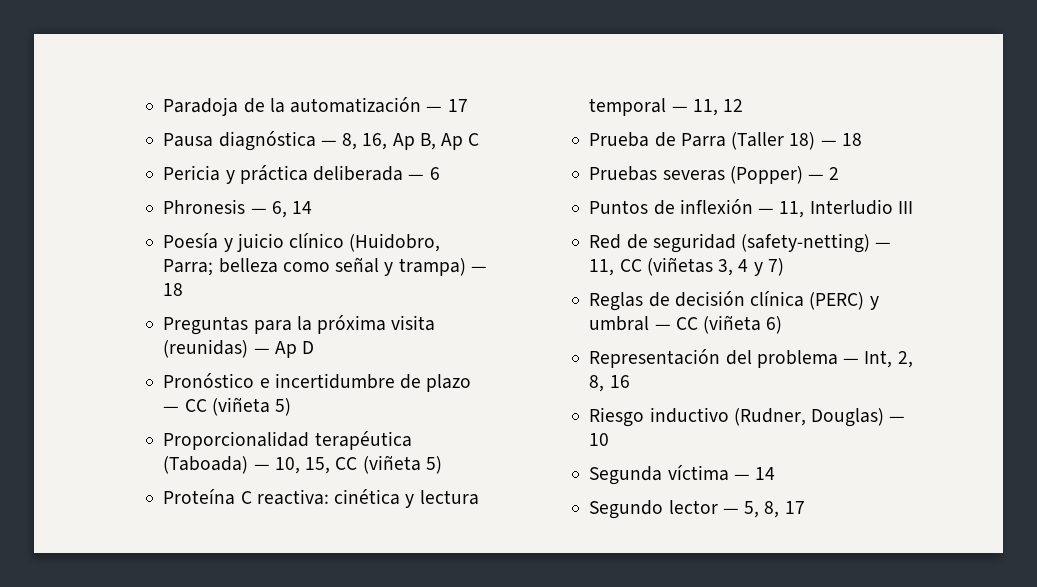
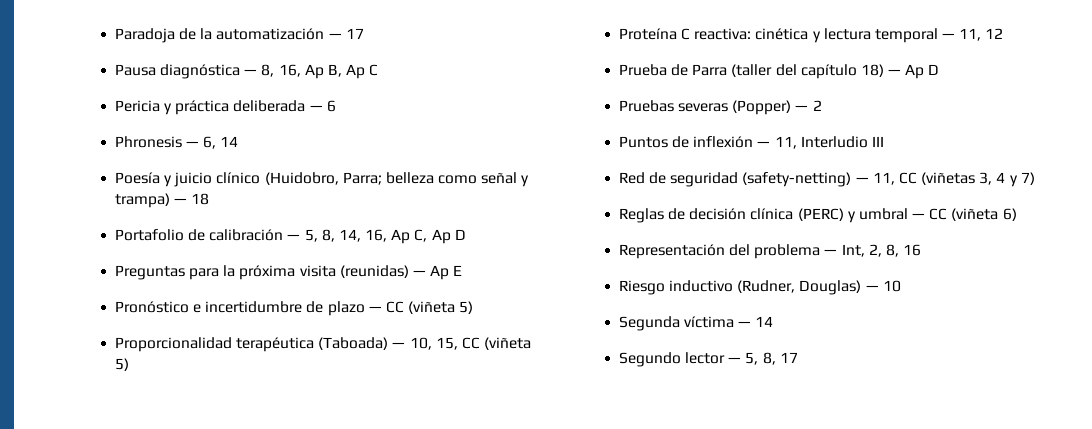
+ Portafolio de calibración — 5, 8, 14, 16, Ap C, Ap D
- Preguntas para la próxima visita (reunidas) — Ap D
+ Preguntas para la próxima visita (reunidas) — Ap E
- Prueba de Parra (Taller 18) — 18
+ Prueba de Parra (taller del capítulo 18) — Ap D

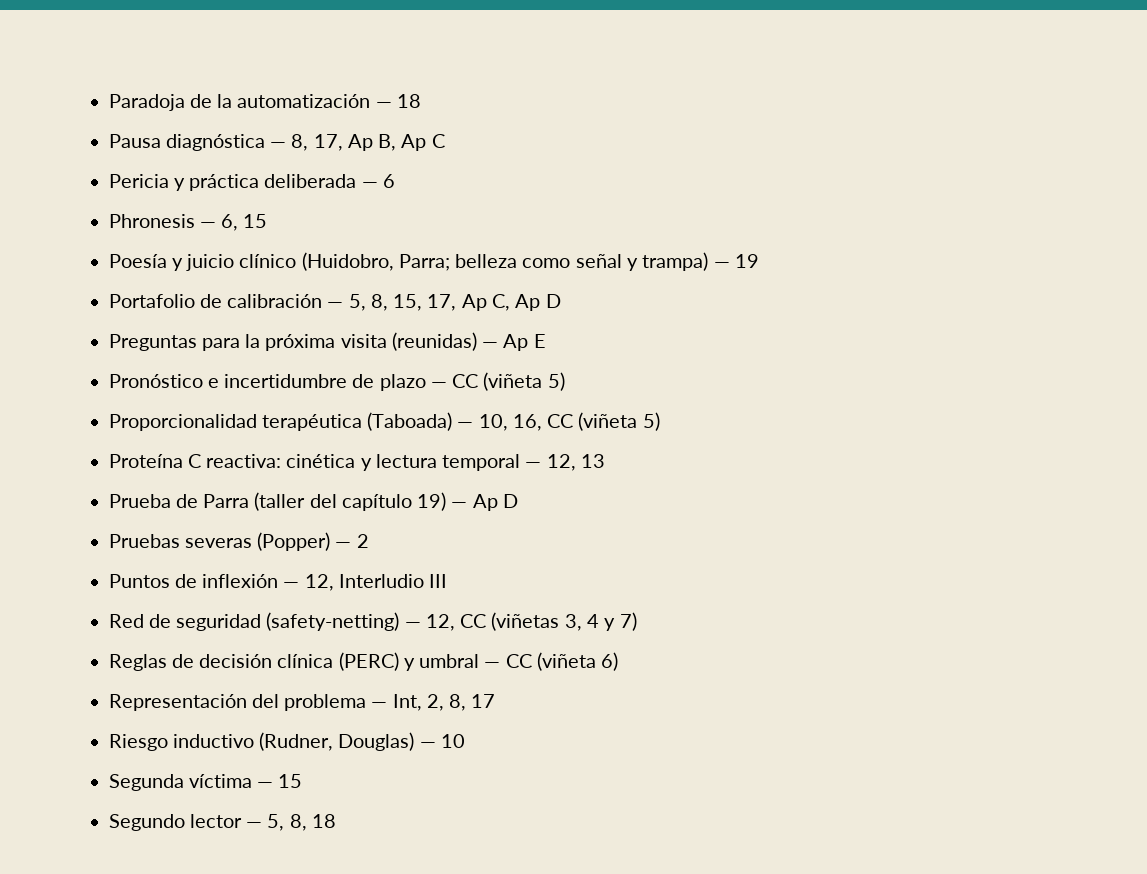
- Paradoja de la automatización — 17
+ Paradoja de la automatización — 18
- Pausa diagnóstica — 8, 16, Ap B, Ap C
+ Pausa diagnóstica — 8, 17, Ap B, Ap C
- Phronesis — 6, 14
+ Phronesis — 6, 15
- Poesía y juicio clínico (Huidobro, Parra; belleza como señal y trampa) — 18
+ Poesía y juicio clínico (Huidobro, Parra; belleza como señal y trampa) — 19
- Portafolio de calibración — 5, 8, 14, 16, Ap C, Ap D
+ Portafolio de calibración — 5, 8, 15, 17, Ap C, Ap D
- Proporcionalidad terapéutica (Taboada) — 10, 15, CC (viñeta 5)
+ Proporcionalidad terapéutica (Taboada) — 10, 16, CC (viñeta 5)
- Proteína C reactiva: cinética y lectura temporal — 11, 12
+ Proteína C reactiva: cinética y lectura temporal — 12, 13
- Prueba de Parra (taller del capítulo 18) — Ap D
+ Prueba de Parra (taller del capítulo 19) — Ap D
- Puntos de inflexión — 11, Interludio III
+ Puntos de inflexión — 12, Interludio III
- Red de seguridad (safety-netting) — 11, CC (viñetas 3, 4 y 7)
+ Red de seguridad (safety-netting) — 12, CC (viñetas 3, 4 y 7)
- Representación del problema — Int, 2, 8, 16
+ Representación del problema — Int, 2, 8, 17
- Segunda víctima — 14
+ Segunda víctima — 15
- Segundo lector — 5, 8, 17
+ Segundo lector — 5, 8, 18

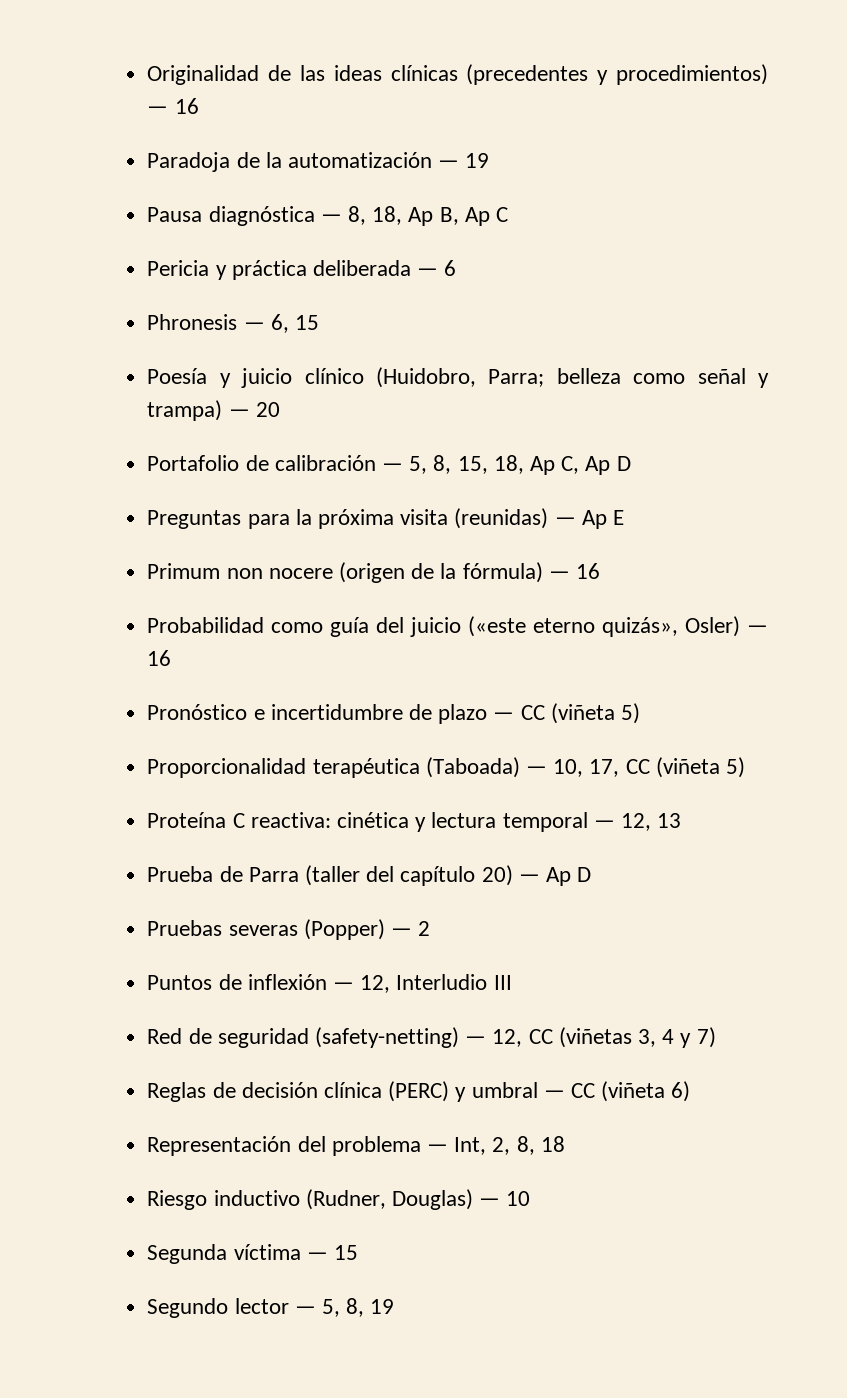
+ Originalidad de las ideas clínicas (precedentes y procedimientos) — 16
- Paradoja de la automatización — 18
+ Paradoja de la automatización — 19
- Pausa diagnóstica — 8, 17, Ap B, Ap C
+ Pausa diagnóstica — 8, 18, Ap B, Ap C
- Poesía y juicio clínico (Huidobro, Parra; belleza como señal y trampa) — 19
+ Poesía y juicio clínico (Huidobro, Parra; belleza como señal y trampa) — 20
- Portafolio de calibración — 5, 8, 15, 17, Ap C, Ap D
+ Portafolio de calibración — 5, 8, 15, 18, Ap C, Ap D
+ Primum non nocere (origen de la fórmula) — 16
+ Probabilidad como guía del juicio («este eterno quizás», Osler) — 16
- Proporcionalidad terapéutica (Taboada) — 10, 16, CC (viñeta 5)
+ Proporcionalidad terapéutica (Taboada) — 10, 17, CC (viñeta 5)
- Prueba de Parra (taller del capítulo 19) — Ap D
+ Prueba de Parra (taller del capítulo 20) — Ap D
- Representación del problema — Int, 2, 8, 17
+ Representación del problema — Int, 2, 8, 18
- Segundo lector — 5, 8, 18
+ Segundo lector — 5, 8, 19

